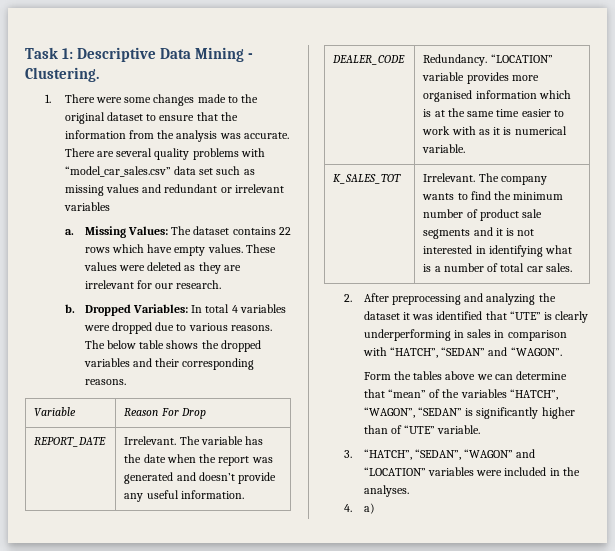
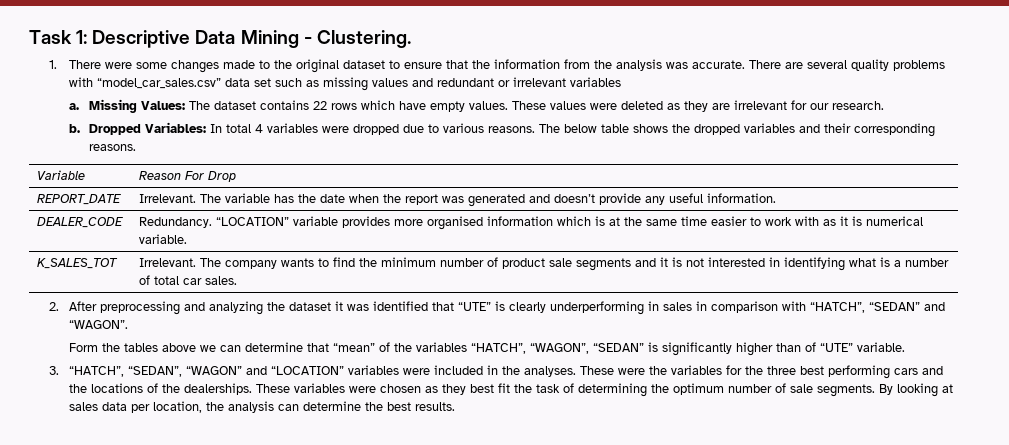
- 3. “HATCH”, “SEDAN”, “WAGON” and “LOCATION” variables were included in the analyses.
- 4. a)
+ 3. “HATCH”, “SEDAN”, “WAGON” and “LOCATION” variables were included in the analyses. These were the variables for the three best performing cars and the locations of the dealerships. These variables were chosen as they best fit the task of determining the optimum number of sale segments. By looking at sales data per location, the analysis can determine the best results.

